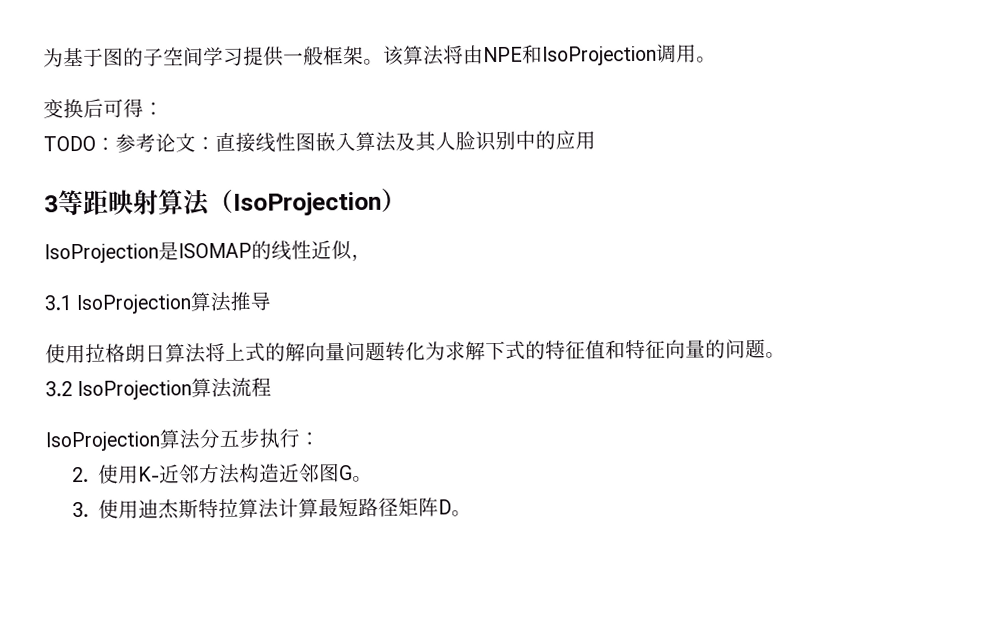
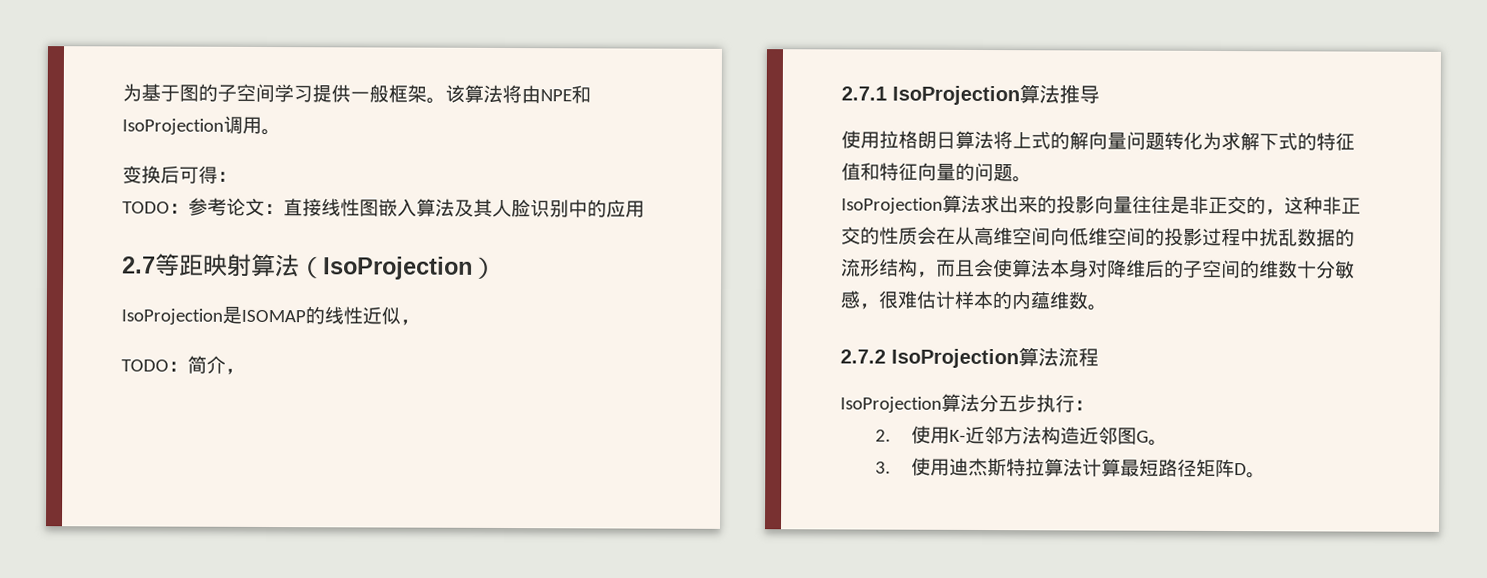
- 3等距映射算法（IsoProjection）
+ 2.7等距映射算法（IsoProjection）
- 3.1 IsoProjection算法推导
+ TODO：简介，
+ 2.7.1 IsoProjection算法推导
- 3.2 IsoProjection算法流程
+ IsoProjection算法求出来的投影向量往往是非正交的，这种非正交的性质会在从高维空间向低维空间的投影过程中扰乱数据的流形结构，而且会使算法本身对降维后的子空间的维数十分敏感，很难估计样本的内蕴维数。
+ 2.7.2 IsoProjection算法流程

